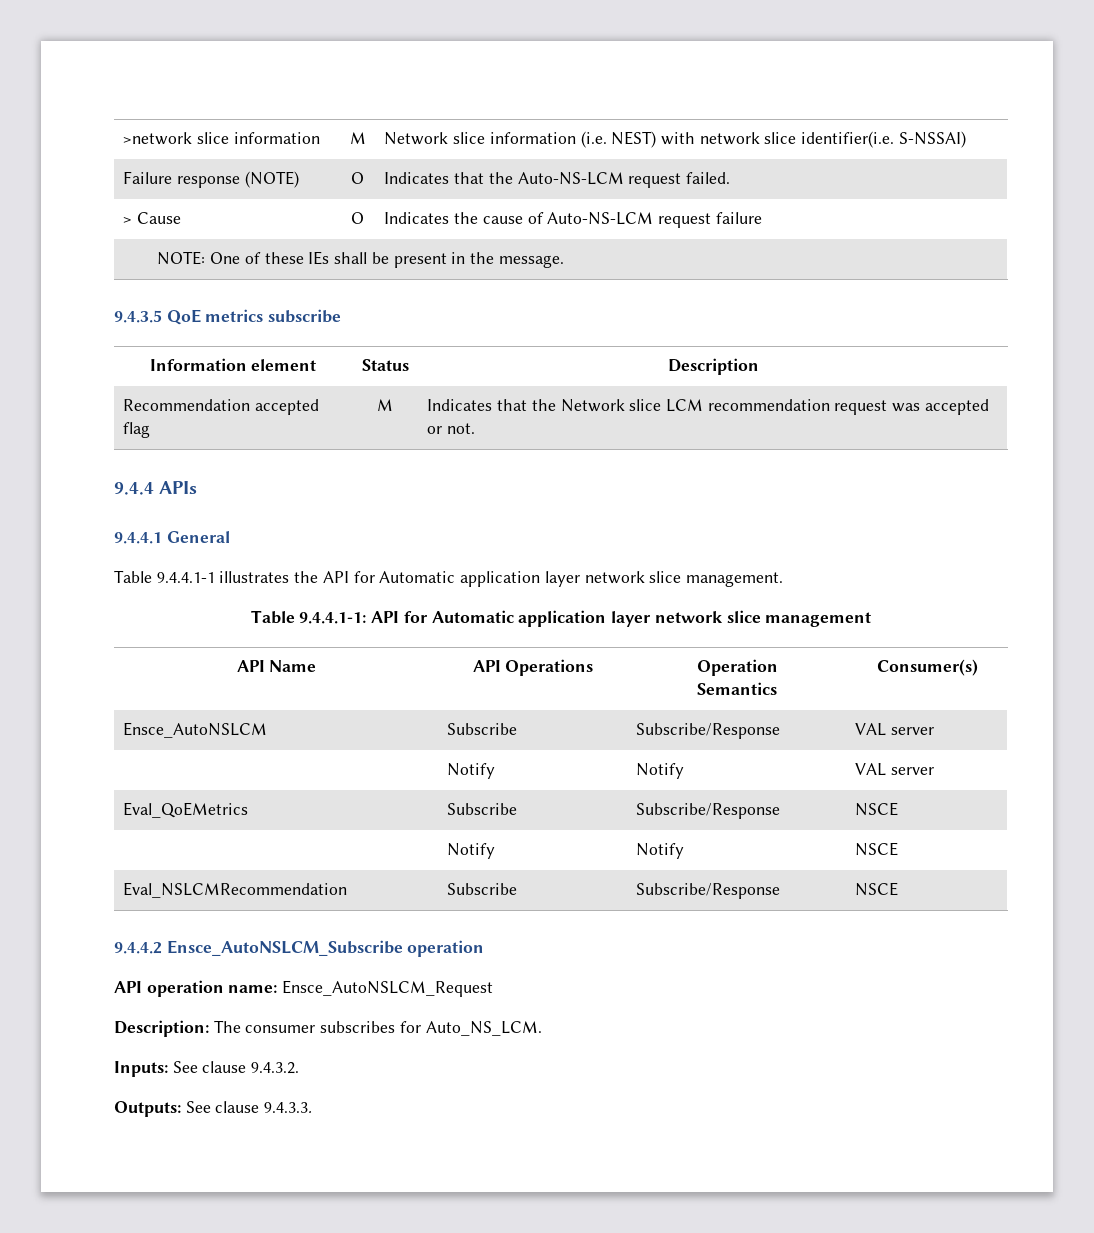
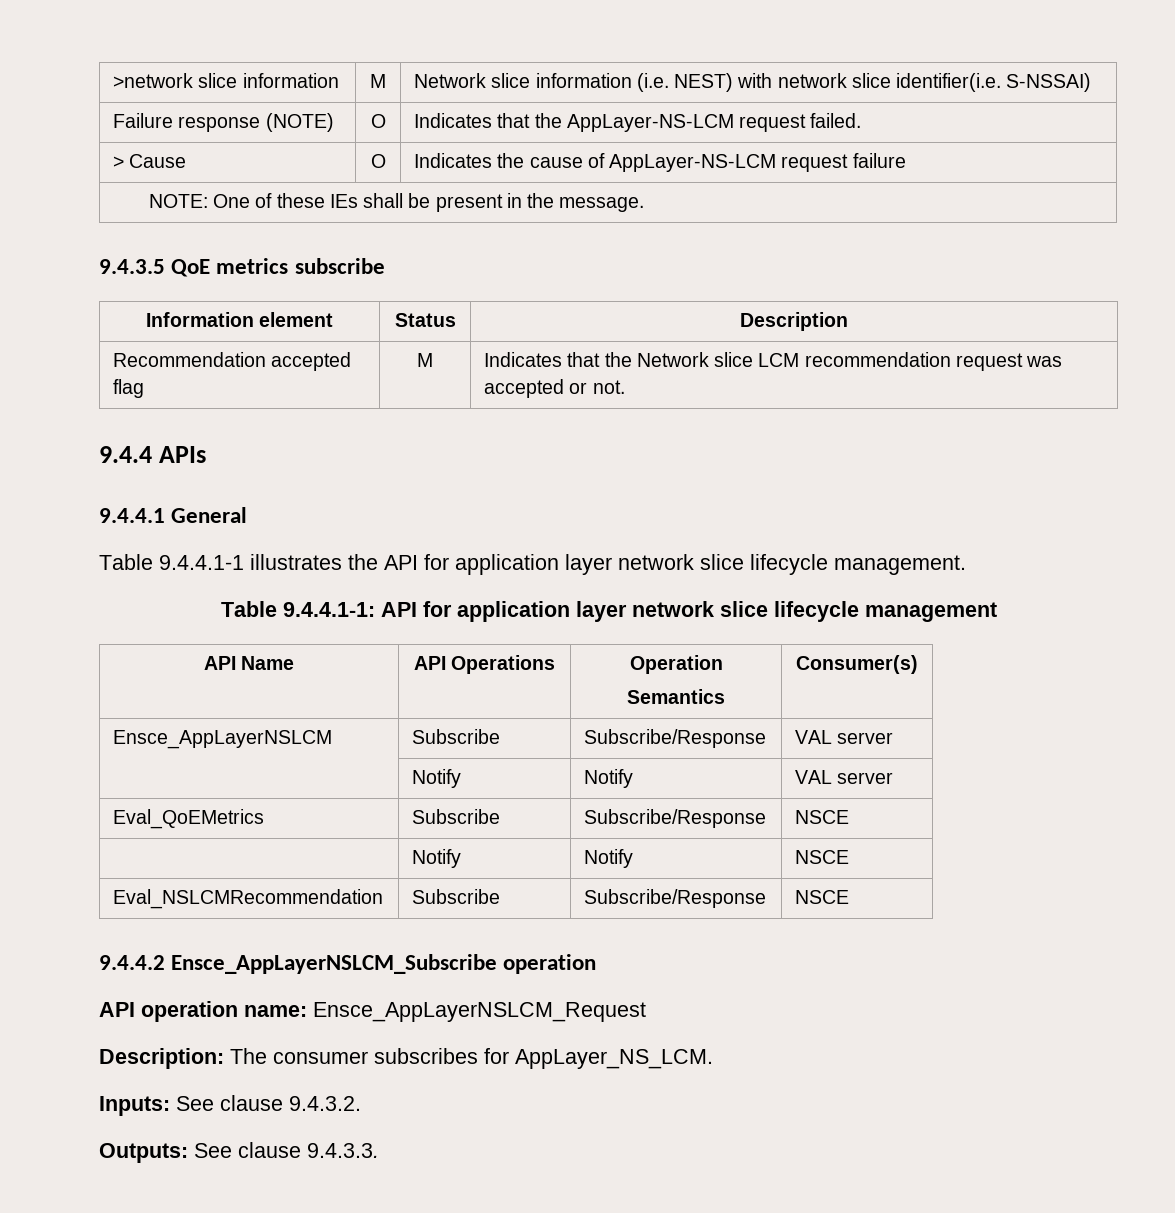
- Failure response (NOTE) | O | Indicates that the Auto-NS-LCM request failed.
+ Failure response (NOTE) | O | Indicates that the AppLayer-NS-LCM request failed.
- > Cause | O | Indicates the cause of Auto-NS-LCM request failure
+ > Cause | O | Indicates the cause of AppLayer-NS-LCM request failure
- Table 9.4.4.1-1 illustrates the API for Automatic application layer network slice management.
+ Table 9.4.4.1-1 illustrates the API for application layer network slice lifecycle management.
- Table 9.4.4.1-1: API for Automatic application layer network slice management
+ Table 9.4.4.1-1: API for application layer network slice lifecycle management
- Ensce_AutoNSLCM | Subscribe | Subscribe/Response | VAL server
+ Ensce_AppLayerNSLCM | Subscribe | Subscribe/Response | VAL server
- 9.4.4.2 Ensce_AutoNSLCM_Subscribe operation
+ 9.4.4.2 Ensce_AppLayerNSLCM_Subscribe operation
- API operation name: Ensce_AutoNSLCM_Request
+ API operation name: Ensce_AppLayerNSLCM_Request
- Description: The consumer subscribes for Auto_NS_LCM.
+ Description: The consumer subscribes for AppLayer_NS_LCM.

